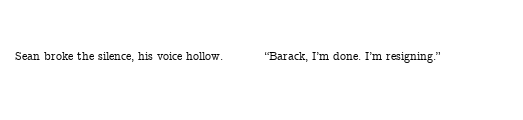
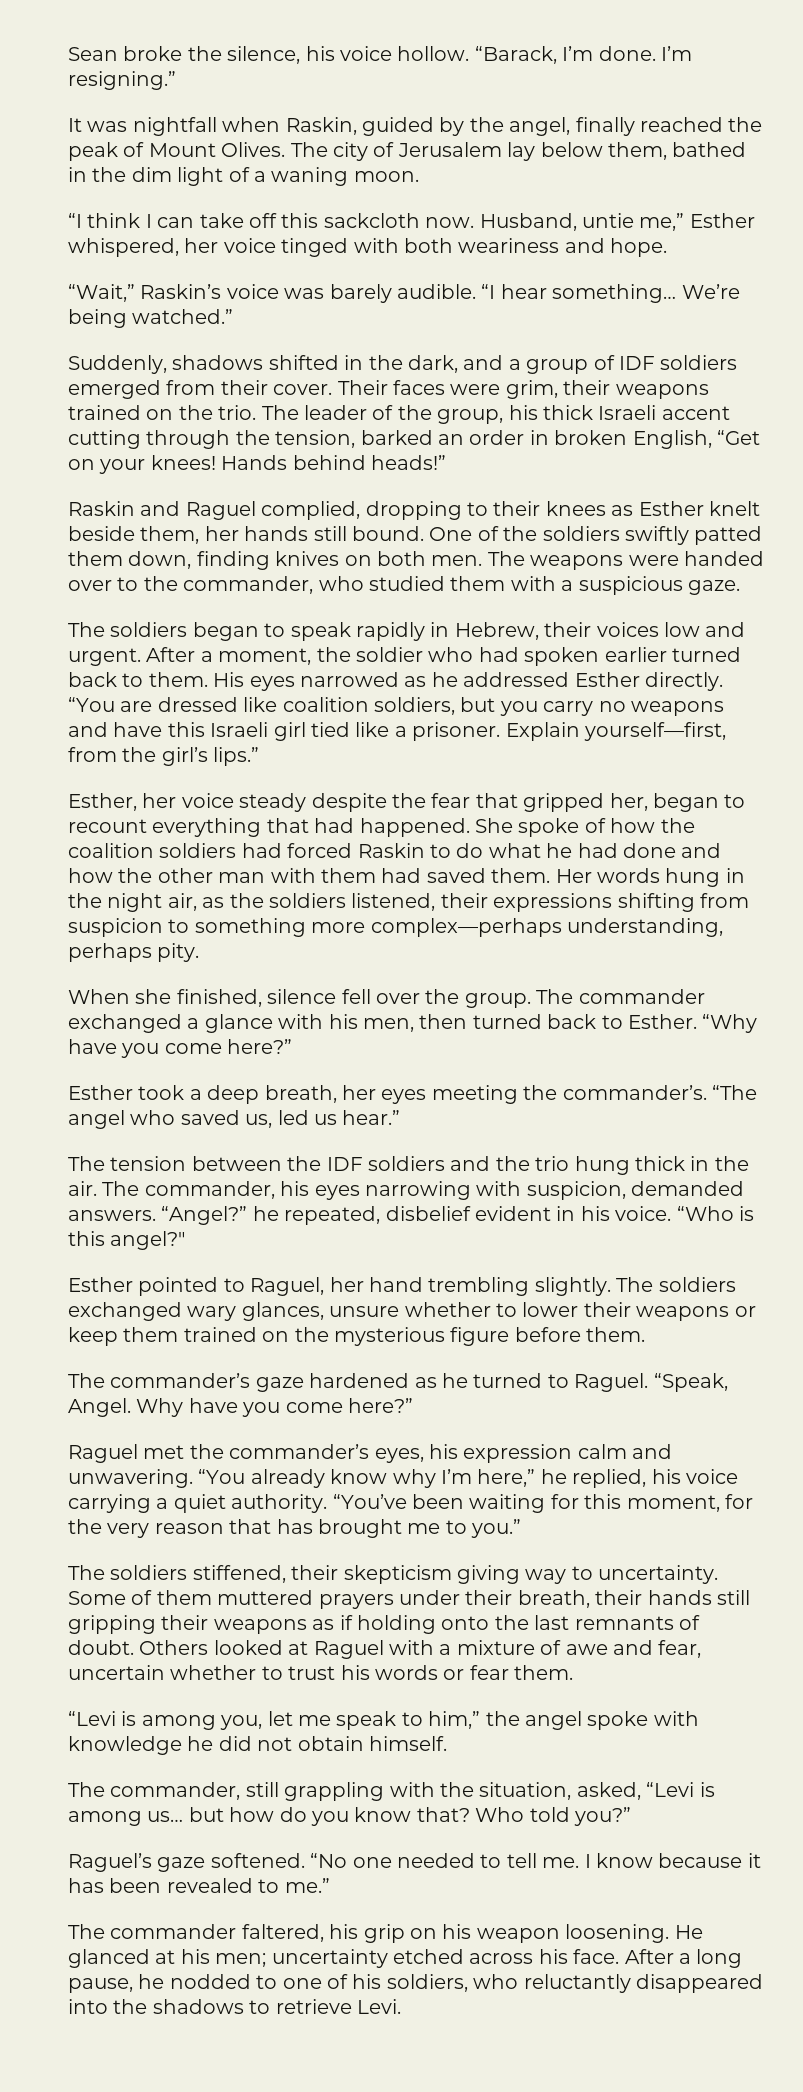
+ It was nightfall when Raskin, guided by the angel, finally reached the peak of Mount Olives. The city of Jerusalem lay below them, bathed in the dim light of a waning moon.
+ “I think I can take off this sackcloth now. Husband, untie me,” Esther whispered, her voice tinged with both weariness and hope.
+ “Wait,” Raskin’s voice was barely audible. “I hear something… We’re being watched.”
+ Suddenly, shadows shifted in the dark, and a group of IDF soldiers emerged from their cover. Their faces were grim, their weapons trained on the trio. The leader of the group, his thick Israeli accent cutting through the tension, barked an order in broken English, “Get on your knees! Hands behind heads!”
+ Raskin and Raguel complied, dropping to their knees as Esther knelt beside them, her hands still bound. One of the soldiers swiftly patted them down, finding knives on both men. The weapons were handed over to the commander, who studied them with a suspicious gaze.
+ The soldiers began to speak rapidly in Hebrew, their voices low and urgent. After a moment, the soldier who had spoken earlier turned back to them. His eyes narrowed as he addressed Esther directly. “You are dressed like coalition soldiers, but you carry no weapons and have this Israeli girl tied like a prisoner. Explain yourself—first, from the girl’s lips.”
+ Esther, her voice steady despite the fear that gripped her, began to recount everything that had happened. She spoke of how the coalition soldiers had forced Raskin to do what he had done and how the other man with them had saved them. Her words hung in the night air, as the soldiers listened, their expressions shifting from suspicion to something more complex—perhaps understanding, perhaps pity.
+ When she finished, silence fell over the group. The commander exchanged a glance with his men, then turned back to Esther. “Why have you come here?”
+ Esther took a deep breath, her eyes meeting the commander’s. “The angel who saved us, led us hear.”
+ The tension between the IDF soldiers and the trio hung thick in the air. The commander, his eyes narrowing with suspicion, demanded answers. “Angel?” he repeated, disbelief evident in his voice. “Who is this angel?"
+ Esther pointed to Raguel, her hand trembling slightly. The soldiers exchanged wary glances, unsure whether to lower their weapons or keep them trained on the mysterious figure before them.
+ The commander’s gaze hardened as he turned to Raguel. “Speak, Angel. Why have you come here?”
+ Raguel met the commander’s eyes, his expression calm and unwavering. “You already know why I’m here,” he replied, his voice carrying a quiet authority. “You’ve been waiting for this moment, for the very reason that has brought me to you.”
+ The soldiers stiffened, their skepticism giving way to uncertainty. Some of them muttered prayers under their breath, their hands still gripping their weapons as if holding onto the last remnants of doubt. Others looked at Raguel with a mixture of awe and fear, uncertain whether to trust his words or fear them.
+ “Levi is among you, let me speak to him,” the angel spoke with knowledge he did not obtain himself.
+ The commander, still grappling with the situation, asked, “Levi is among us… but how do you know that? Who told you?”
+ Raguel’s gaze softened. “No one needed to tell me. I know because it has been revealed to me.”
+ The commander faltered, his grip on his weapon loosening. He glanced at his men; uncertainty etched across his face. After a long pause, he nodded to one of his soldiers, who reluctantly disappeared into the shadows to retrieve Levi.

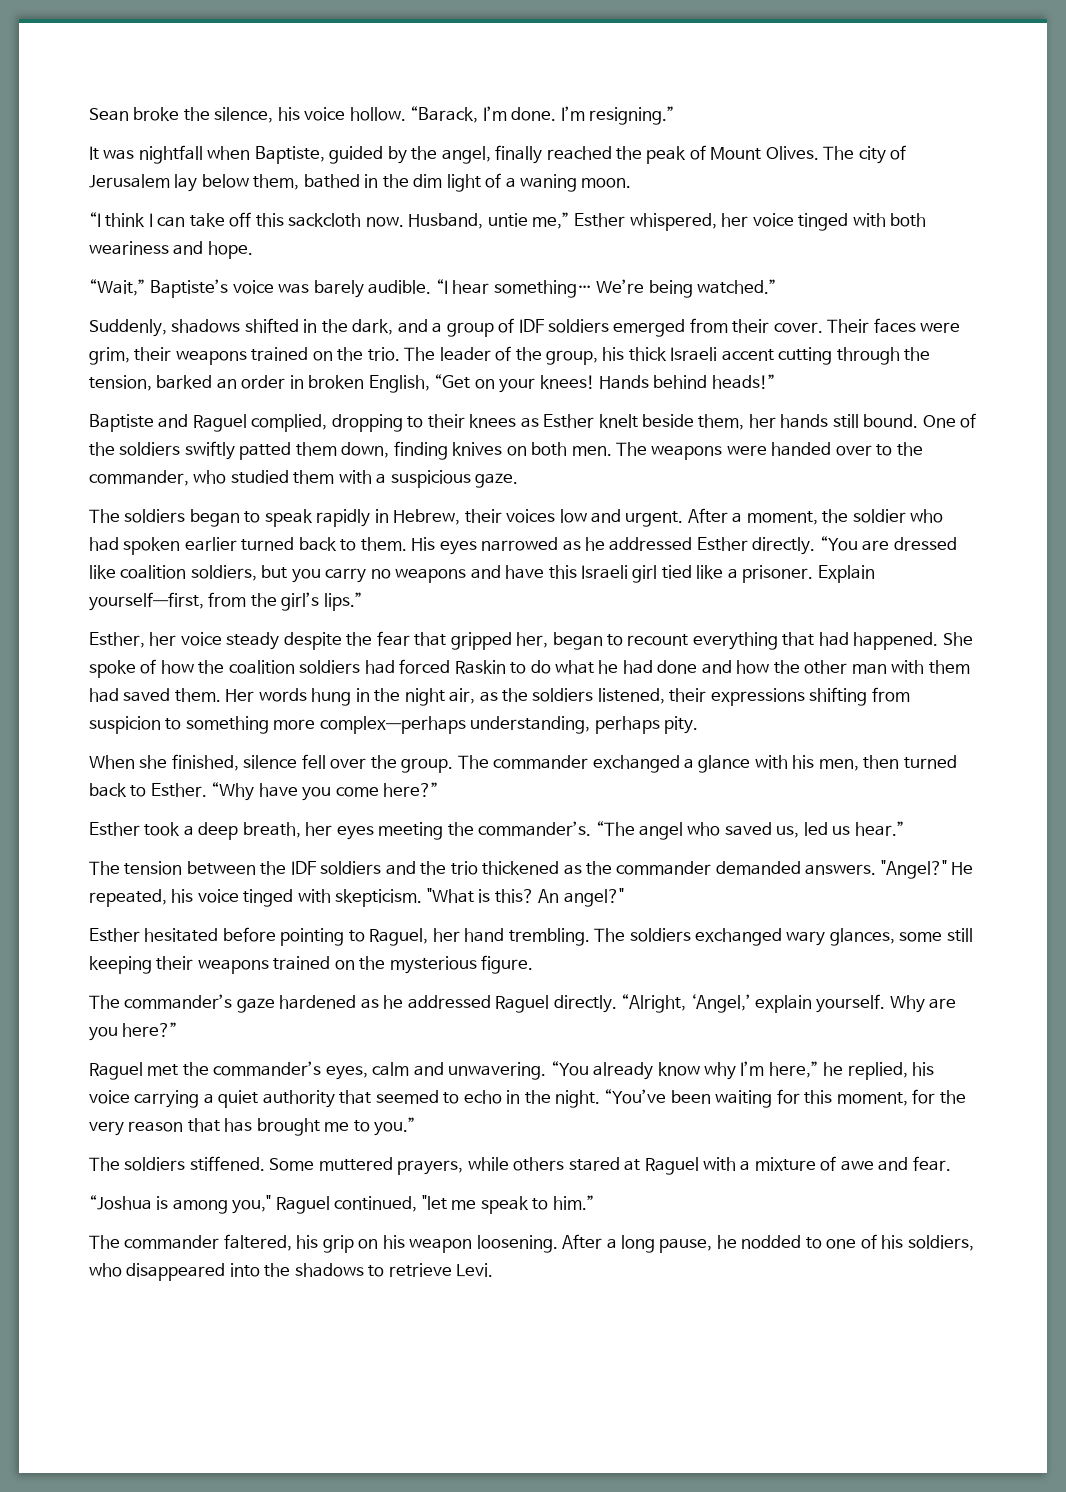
- It was nightfall when Raskin, guided by the angel, finally reached the peak of Mount Olives.
+ It was nightfall when Baptiste, guided by the angel, finally reached the peak of Mount Olives.
- “Wait,” Raskin’s voice was barely audible.
+ “Wait,” Baptiste’s voice was barely audible.
- Raskin and Raguel complied, dropping to their knees as Esther knelt beside them, her hands still bound.
+ Baptiste and Raguel complied, dropping to their knees as Esther knelt beside them, her hands still bound.
- The tension between the IDF soldiers and the trio hung thick in the air. The commander, his eyes narrowing with suspicion, demanded answers. “Angel?” he repeated, disbelief evident in his voice. “Who is this angel?"
+ The tension between the IDF soldiers and the trio thickened as the commander demanded answers. "Angel?" He repeated, his voice tinged with skepticism. "What is this? An angel?"
- Esther pointed to Raguel, her hand trembling slightly.
+ Esther hesitated before pointing to Raguel, her hand trembling.
- The soldiers exchanged wary glances, unsure whether to lower their weapons or keep them trained on the mysterious figure before them.
+ The soldiers exchanged wary glances, some still keeping their weapons trained on the mysterious figure.
- The commander’s gaze hardened as he turned to Raguel. “Speak, Angel. Why have you come here?”
+ The commander’s gaze hardened as he addressed Raguel directly. “Alright, ‘Angel,’ explain yourself. Why are you here?”
- Raguel met the commander’s eyes, his expression calm and unwavering.
+ Raguel met the commander’s eyes, calm and unwavering.
- “You already know why I’m here,” he replied, his voice carrying a quiet authority.
+ “You already know why I’m here,” he replied, his voice carrying a quiet authority that seemed to echo in the night.
- The soldiers stiffened, their skepticism giving way to uncertainty. Some of them muttered prayers under their breath, their hands still gripping their weapons as if holding onto the last remnants of doubt. Others looked at Raguel with a mixture of awe and fear, uncertain whether to trust his words or fear them.
- “Levi is among you, let me speak to him,” the angel spoke with knowledge he did not obtain himself.
- The commander, still grappling with the situation, asked, “Levi is among us… but how do you know that? Who told you?”
- Raguel’s gaze softened. “No one needed to tell me. I know because it has been revealed to me.”
+ The soldiers stiffened. Some muttered prayers, while others stared at Raguel with a mixture of awe and fear.
+ “Joshua is among you," Raguel continued, "let me speak to him.”
- He glanced at his men; uncertainty etched across his face.
- After a long pause, he nodded to one of his soldiers, who reluctantly disappeared into the shadows to retrieve Levi.
+ After a long pause, he nodded to one of his soldiers, who disappeared into the shadows to retrieve Levi.

